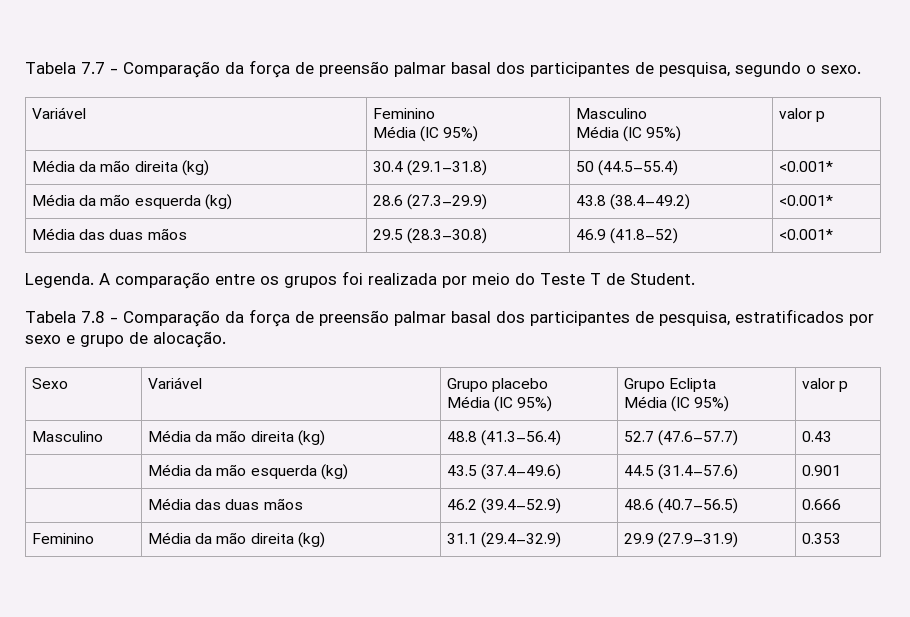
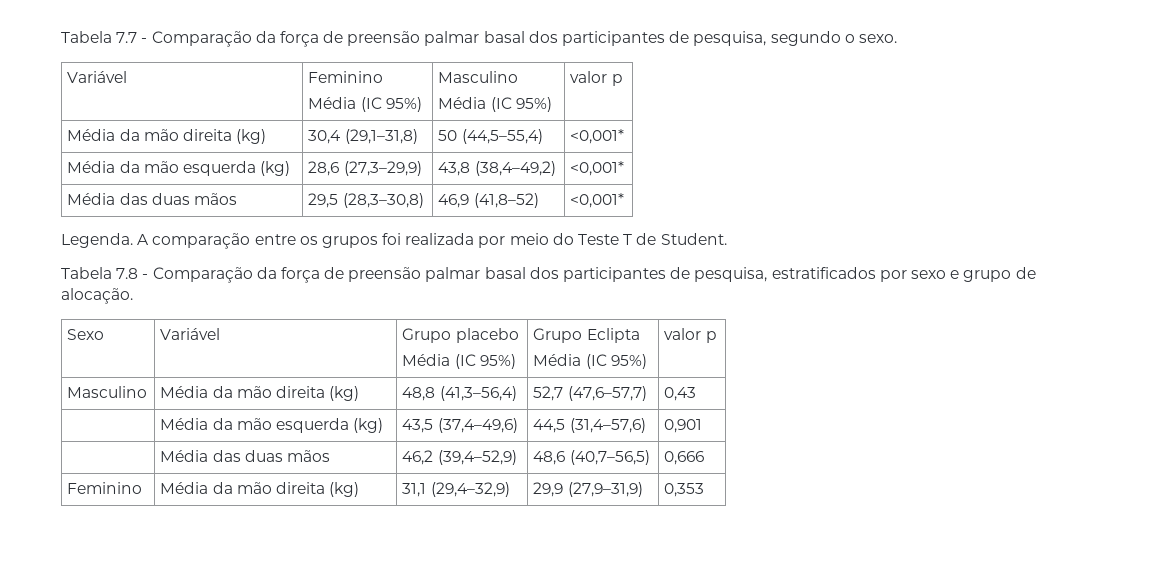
- Média da mão direita (kg) | 30.4 (29.1–31.8) | 50 (44.5–55.4) | <0.001*
- Média da mão esquerda (kg) | 28.6 (27.3–29.9) | 43.8 (38.4–49.2) | <0.001*
- Média das duas mãos | 29.5 (28.3–30.8) | 46.9 (41.8–52) | <0.001*
+ Média da mão direita (kg) | 30,4 (29,1–31,8) | 50 (44,5–55,4) | <0,001*
+ Média da mão esquerda (kg) | 28,6 (27,3–29,9) | 43,8 (38,4–49,2) | <0,001*
+ Média das duas mãos | 29,5 (28,3–30,8) | 46,9 (41,8–52) | <0,001*
- Masculino | Média da mão direita (kg) | 48.8 (41.3–56.4) | 52.7 (47.6–57.7) | 0.43
- | Média da mão esquerda (kg) | 43.5 (37.4–49.6) | 44.5 (31.4–57.6) | 0.901
- | Média das duas mãos | 46.2 (39.4–52.9) | 48.6 (40.7–56.5) | 0.666
+ Masculino | Média da mão direita (kg) | 48,8 (41,3–56,4) | 52,7 (47,6–57,7) | 0,43
+ | Média da mão esquerda (kg) | 43,5 (37,4–49,6) | 44,5 (31,4–57,6) | 0,901
+ | Média das duas mãos | 46,2 (39,4–52,9) | 48,6 (40,7–56,5) | 0,666
- Feminino | Média da mão direita (kg) | 31.1 (29.4–32.9) | 29.9 (27.9–31.9) | 0.353
+ Feminino | Média da mão direita (kg) | 31,1 (29,4–32,9) | 29,9 (27,9–31,9) | 0,353

